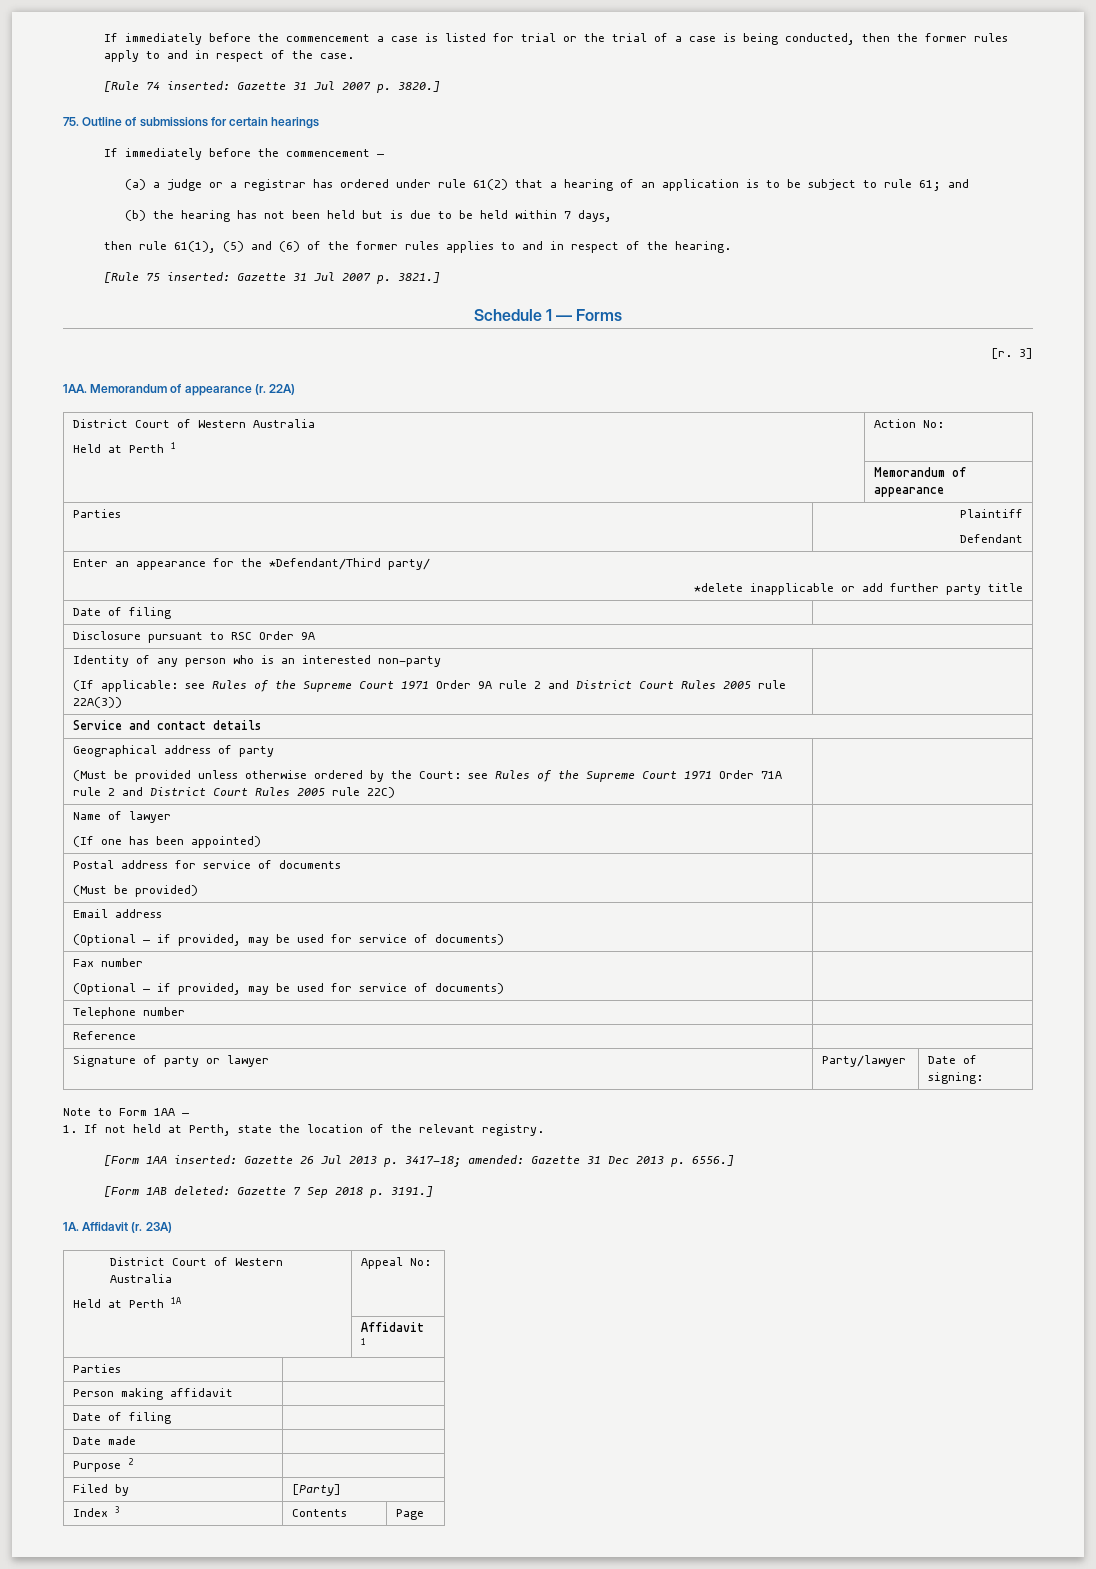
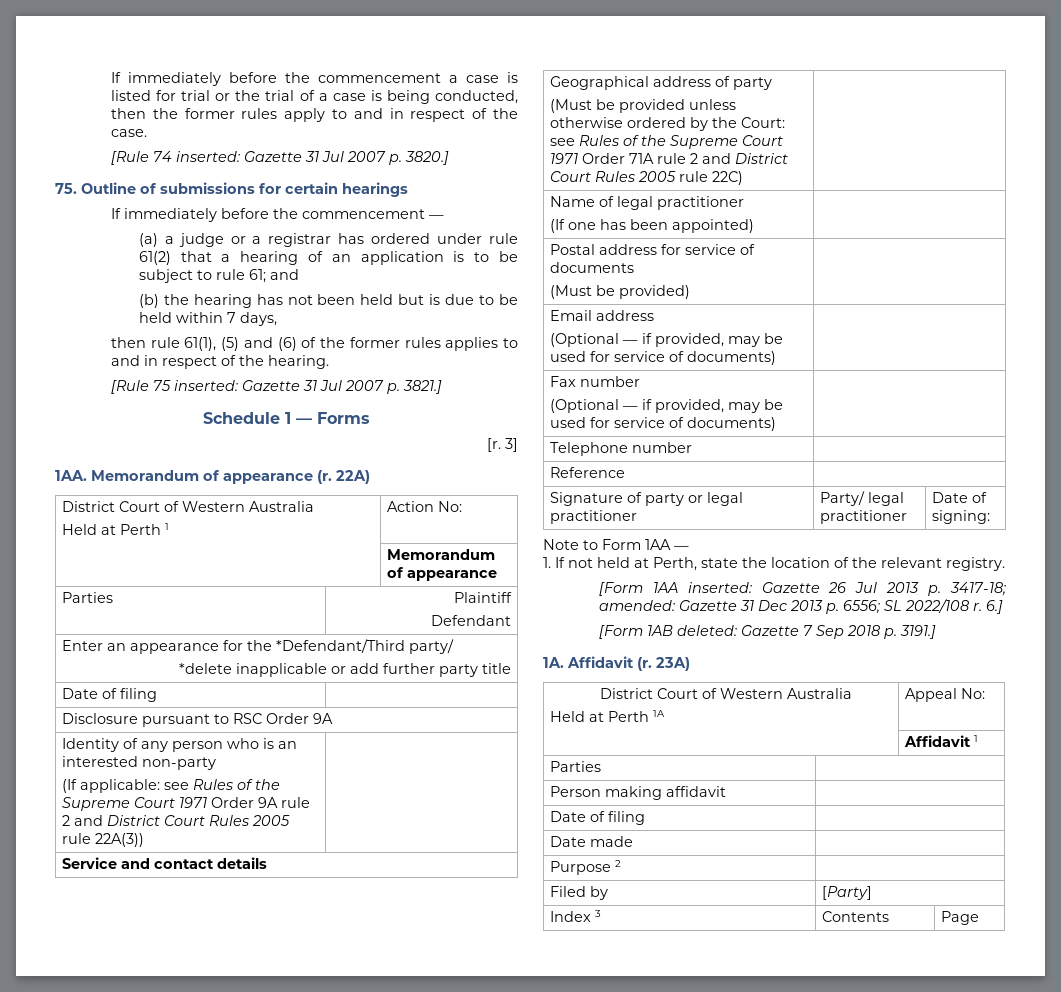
- Name of lawyer
+ Name of legal practitioner
- Signature of party or lawyer | Party/lawyer | Date of signing:
+ Signature of party or legal practitioner | Party/ legal practitioner | Date of signing:
- [Form 1AA inserted: Gazette 26 Jul 2013 p. 3417-18; amended: Gazette 31 Dec 2013 p. 6556.]
+ [Form 1AA inserted: Gazette 26 Jul 2013 p. 3417-18; amended: Gazette 31 Dec 2013 p. 6556; SL 2022/108 r. 6.]

